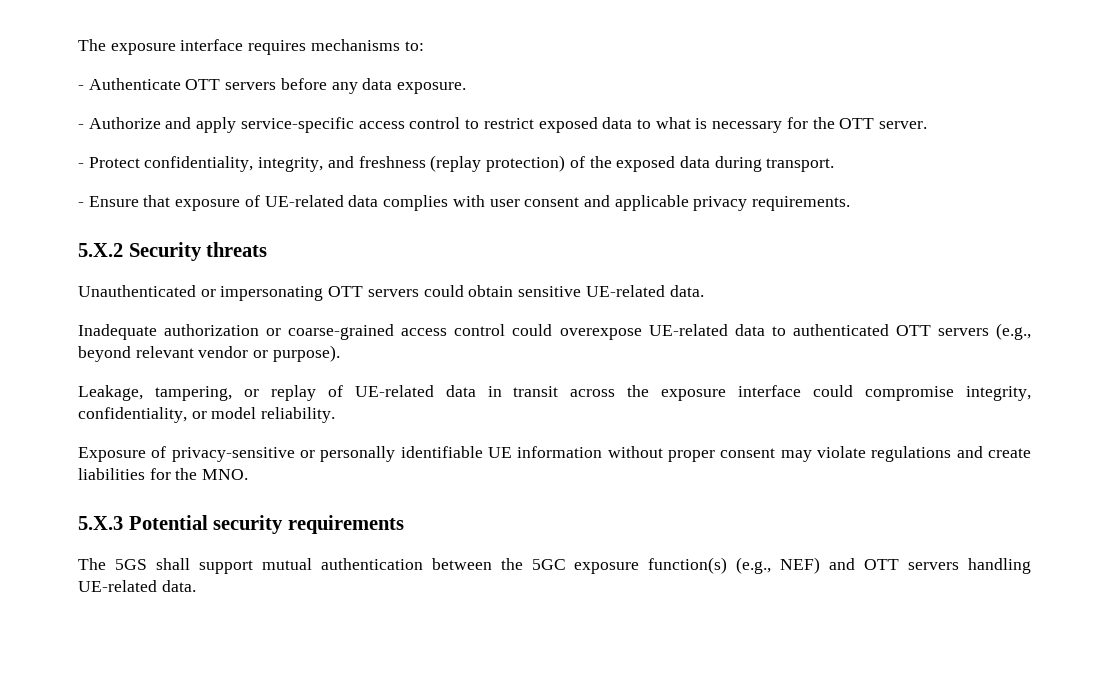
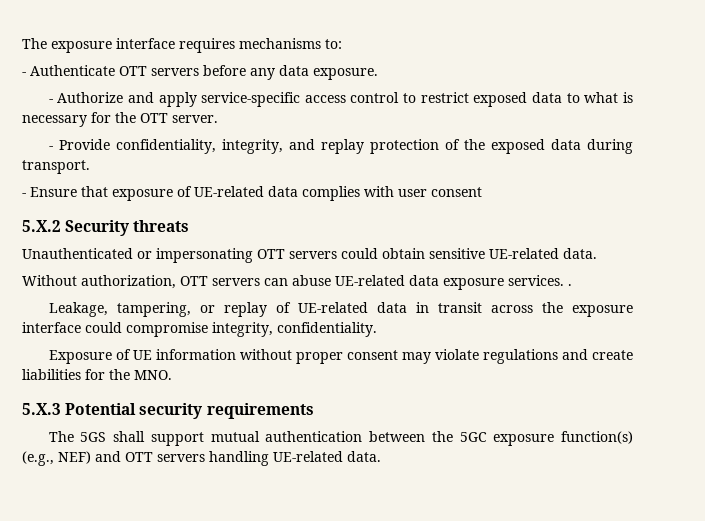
- - Protect confidentiality, integrity, and freshness (replay protection) of the exposed data during transport.
+ - Provide confidentiality, integrity, and replay protection of the exposed data during transport.
- - Ensure that exposure of UE-related data complies with user consent and applicable privacy requirements.
+ - Ensure that exposure of UE-related data complies with user consent
- Inadequate authorization or coarse-grained access control could overexpose UE-related data to authenticated OTT servers (e.g., beyond relevant vendor or purpose).
+ Without authorization, OTT servers can abuse UE-related data exposure services. .
- Leakage, tampering, or replay of UE-related data in transit across the exposure interface could compromise integrity, confidentiality, or model reliability.
- Exposure of privacy-sensitive or personally identifiable UE information without proper consent may violate regulations and create liabilities for the MNO.
+ Leakage, tampering, or replay of UE-related data in transit across the exposure interface could compromise integrity, confidentiality.
+ Exposure of UE information without proper consent may violate regulations and create liabilities for the MNO.

